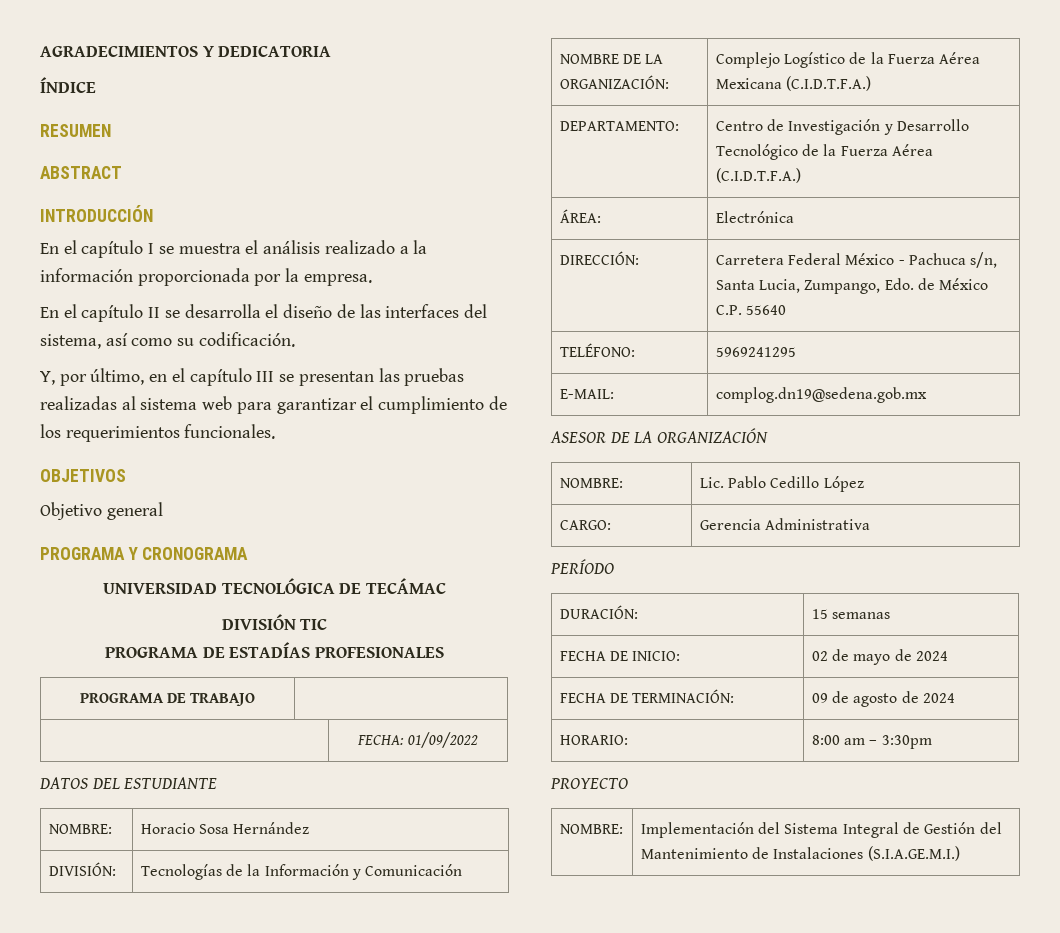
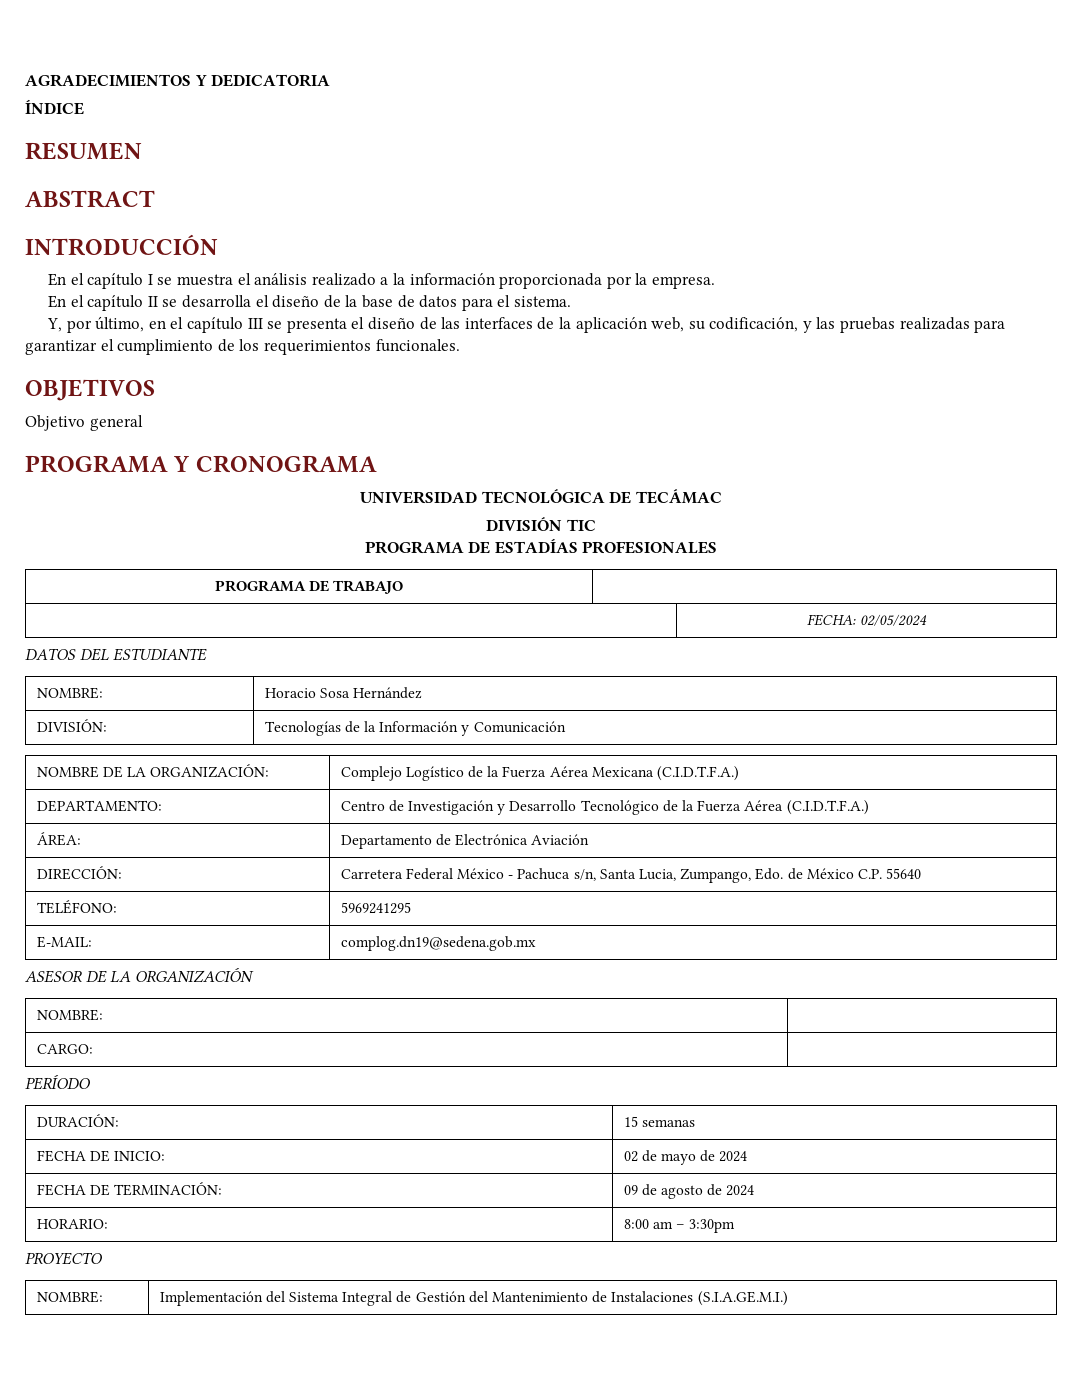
- En el capítulo II se desarrolla el diseño de las interfaces del sistema, así como su codificación.
+ En el capítulo II se desarrolla el diseño de la base de datos para el sistema.
- Y, por último, en el capítulo III se presentan las pruebas realizadas al sistema web para garantizar el cumplimiento de los requerimientos funcionales.
+ Y, por último, en el capítulo III se presenta el diseño de las interfaces de la aplicación web, su codificación, y las pruebas realizadas para garantizar el cumplimiento de los requerimientos funcionales.
- | FECHA: 01/09/2022
+ | FECHA: 02/05/2024
- ÁREA: | Electrónica
+ ÁREA: | Departamento de Electrónica Aviación
  ASESOR DE LA ORGANIZACIÓN
- NOMBRE: | Lic. Pablo Cedillo López
+ NOMBRE: |
- CARGO: | Gerencia Administrativa
+ CARGO: |

